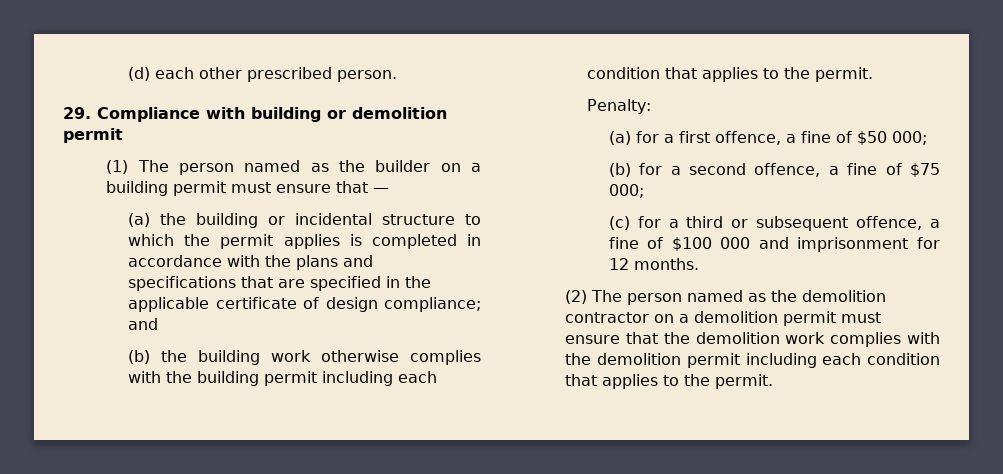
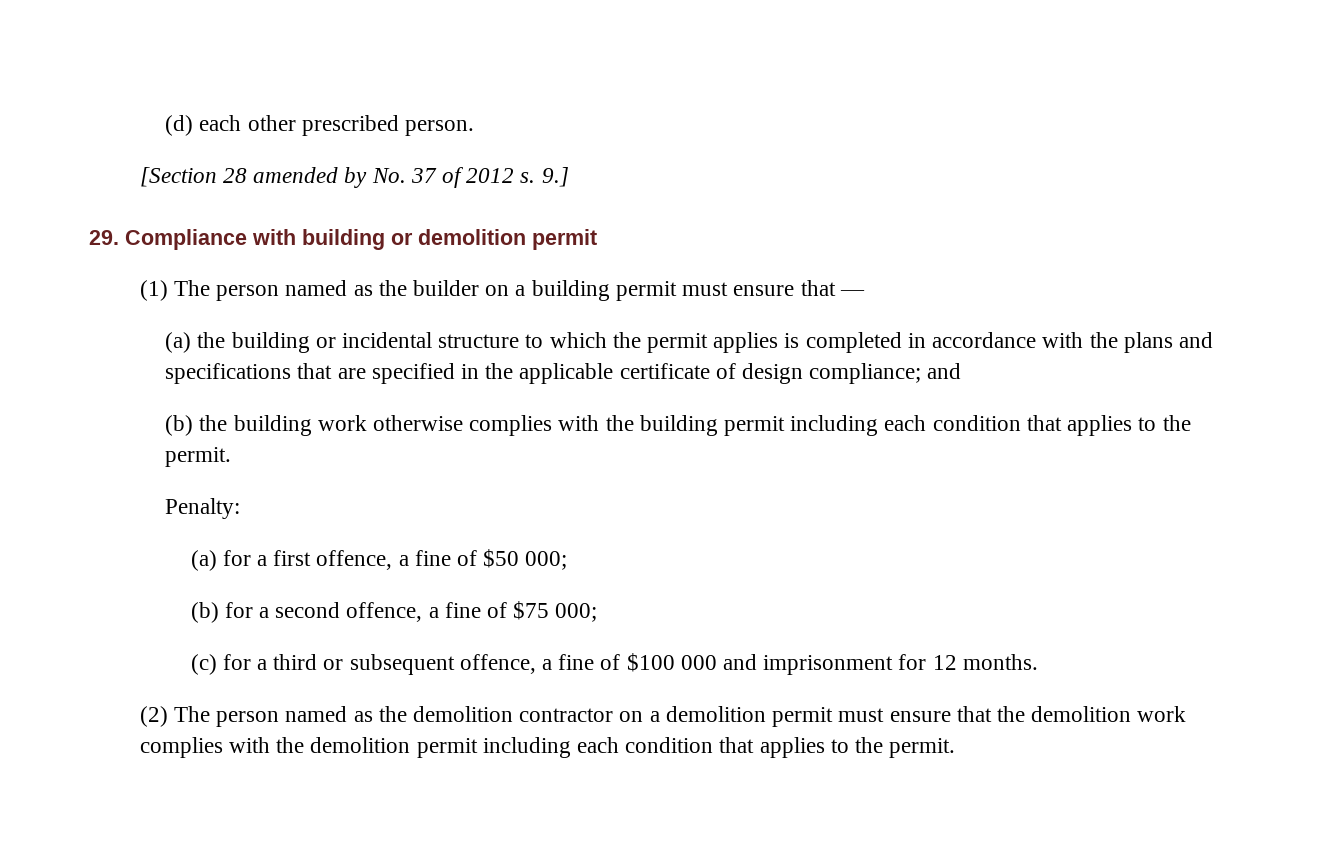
+ [Section 28 amended by No. 37 of 2012 s. 9.]

